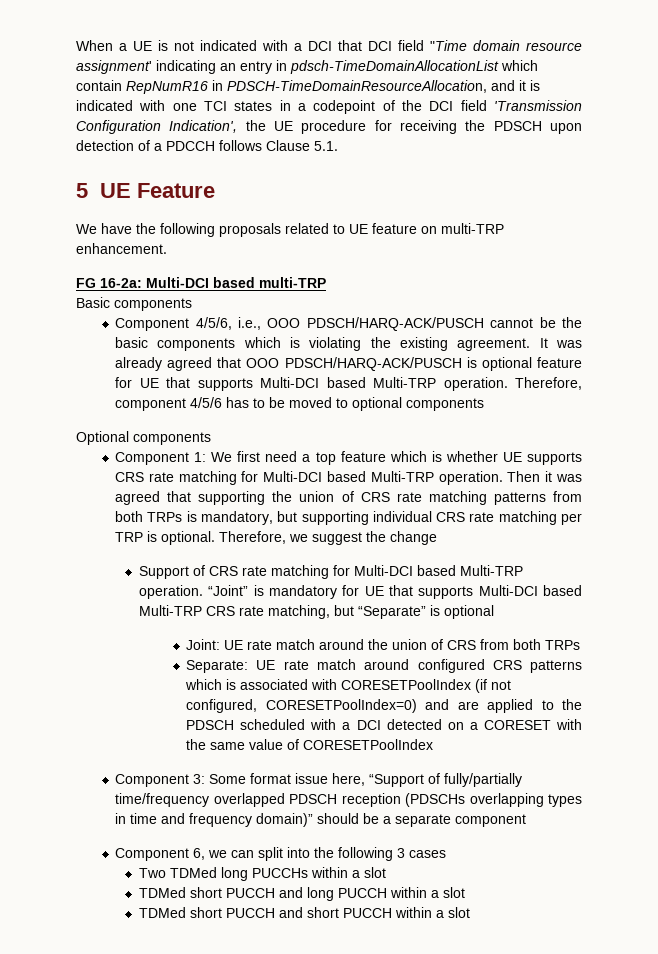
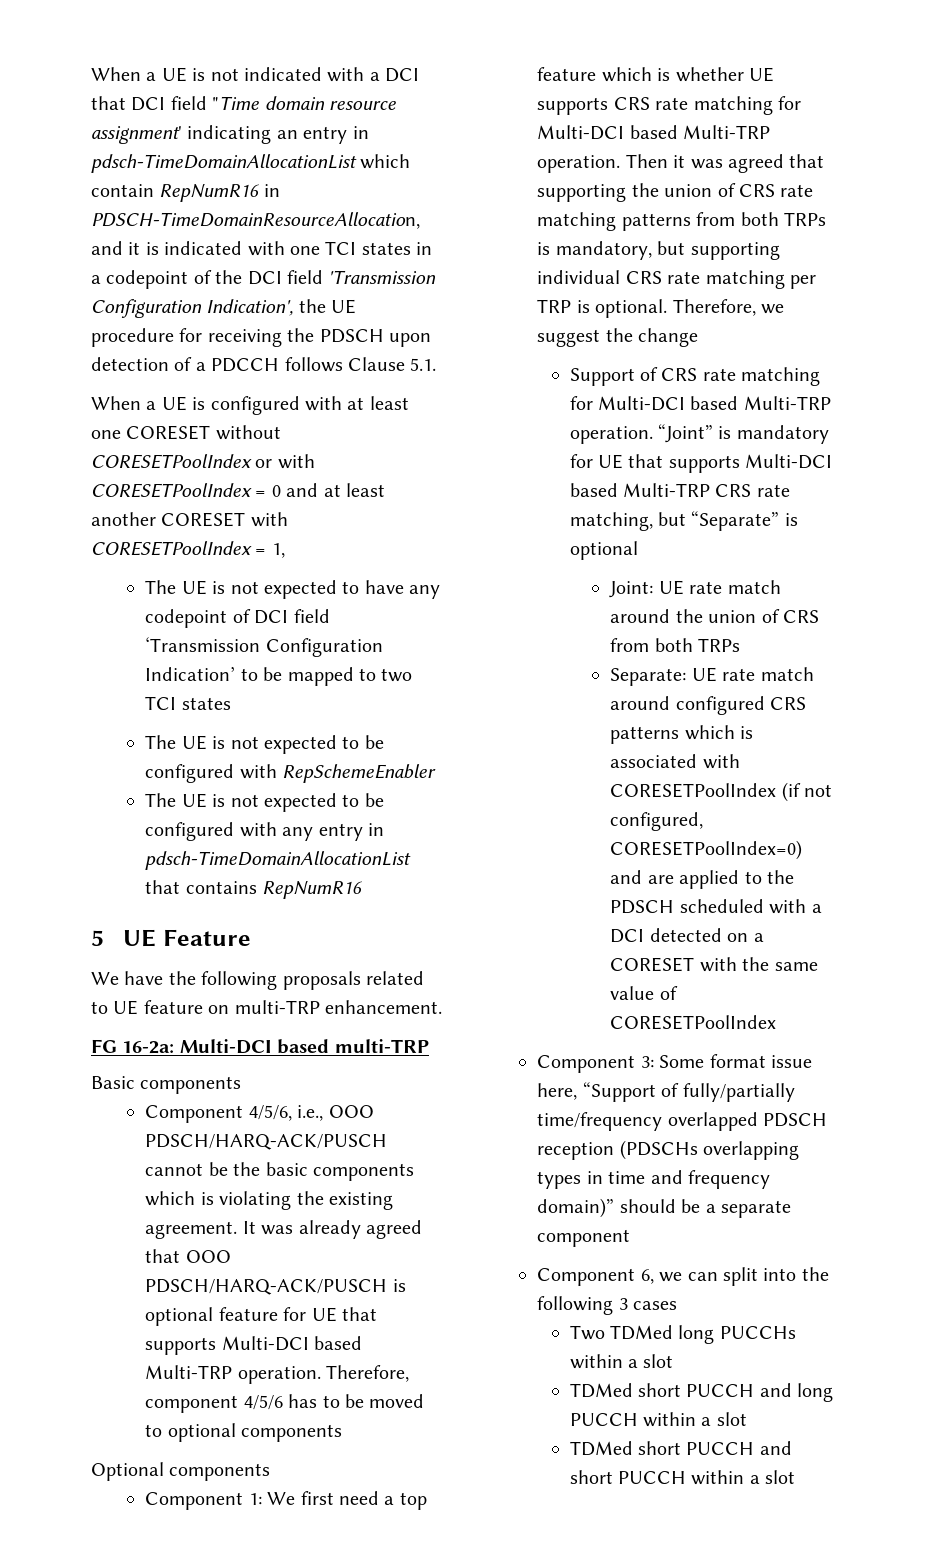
+ When a UE is configured with at least one CORESET without CORESETPoolIndex or with CORESETPoolIndex = 0 and at least another CORESET with CORESETPoolIndex = 1,
+ The UE is not expected to have any codepoint of DCI field ‘Transmission Configuration Indication’ to be mapped to two TCI states
+ The UE is not expected to be configured with RepSchemeEnabler
+ The UE is not expected to be configured with any entry in pdsch-TimeDomainAllocationList that contains RepNumR16

